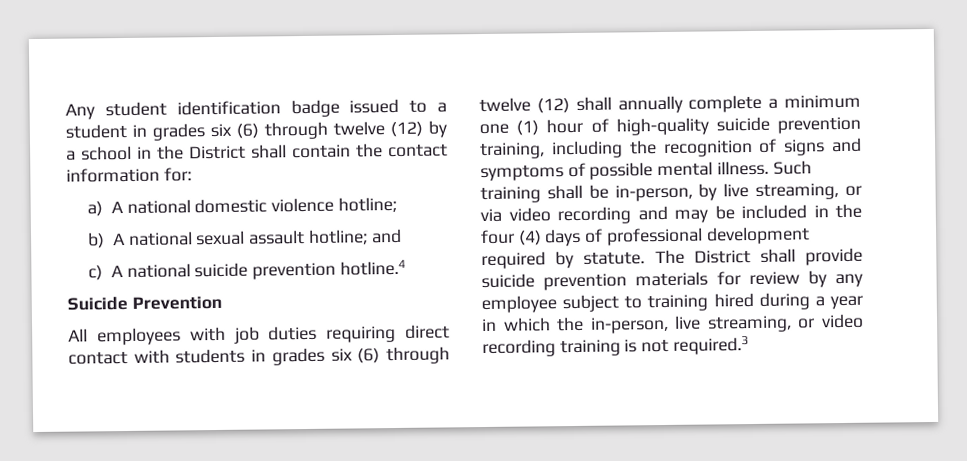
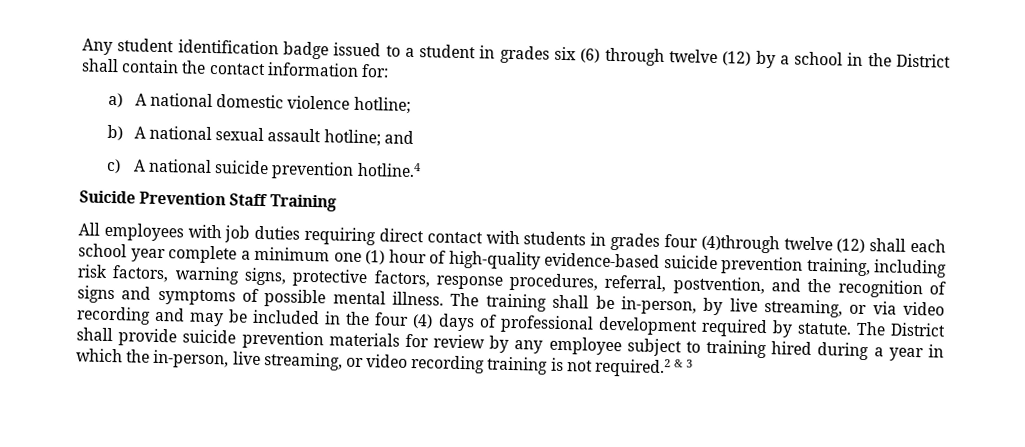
- Suicide Prevention
+ Suicide Prevention Staff Training
- All employees with job duties requiring direct contact with students in grades six (6) through twelve (12) shall annually complete a minimum one (1) hour of high-quality suicide prevention training, including the recognition of signs and symptoms of possible mental illness.
+ All employees with job duties requiring direct contact with students in grades four (4)through twelve (12) shall each school year complete a minimum one (1) hour of high-quality evidence-based suicide prevention training, including risk factors, warning signs, protective factors, response procedures, referral, postvention, and the recognition of signs and symptoms of possible mental illness.
- Such training shall be in-person, by live streaming, or via video recording and may be included in the four (4) days of professional development required by statute.
+ The training shall be in-person, by live streaming, or via video recording and may be included in the four (4) days of professional development required by statute.
- The District shall provide suicide prevention materials for review by any employee subject to training hired during a year in which the in-person, live streaming, or video recording training is not required.3
+ The District shall provide suicide prevention materials for review by any employee subject to training hired during a year in which the in-person, live streaming, or video recording training is not required.2 & 3

